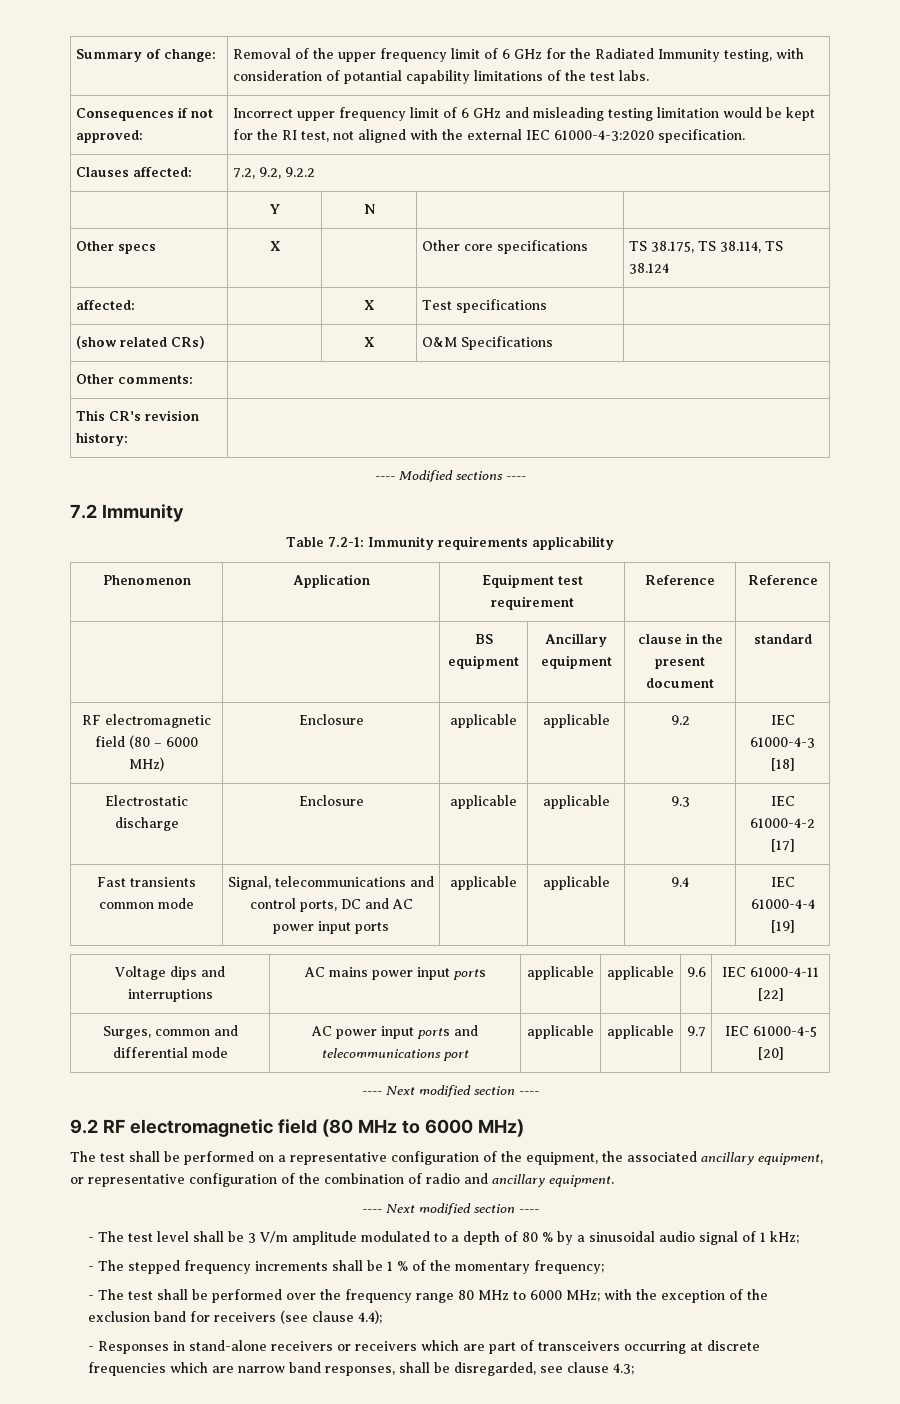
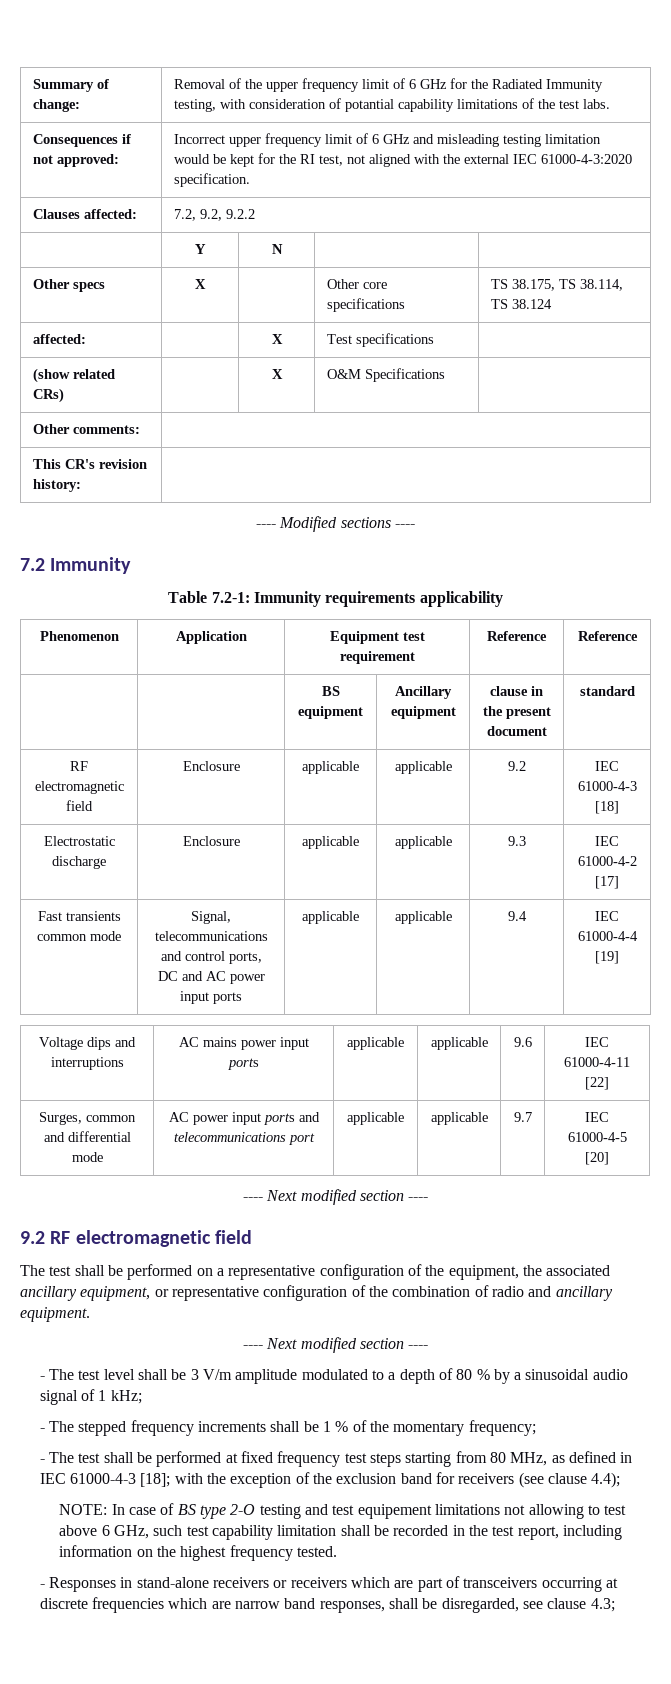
- RF electromagnetic field (80 – 6000 MHz) | Enclosure | applicable | applicable | 9.2 | IEC 61000-4-3 [18]
+ RF electromagnetic field | Enclosure | applicable | applicable | 9.2 | IEC 61000-4-3 [18]
- 9.2 RF electromagnetic field (80 MHz to 6000 MHz)
+ 9.2 RF electromagnetic field
- - The test shall be performed over the frequency range 80 MHz to 6000 MHz; with the exception of the exclusion band for receivers (see clause 4.4);
+ - The test shall be performed at fixed frequency test steps starting from 80 MHz, as defined in IEC 61000-4-3 [18]; with the exception of the exclusion band for receivers (see clause 4.4);
+ NOTE: In case of BS type 2-O testing and test equipement limitations not allowing to test above 6 GHz, such test capability limitation shall be recorded in the test report, including information on the highest frequency tested.

